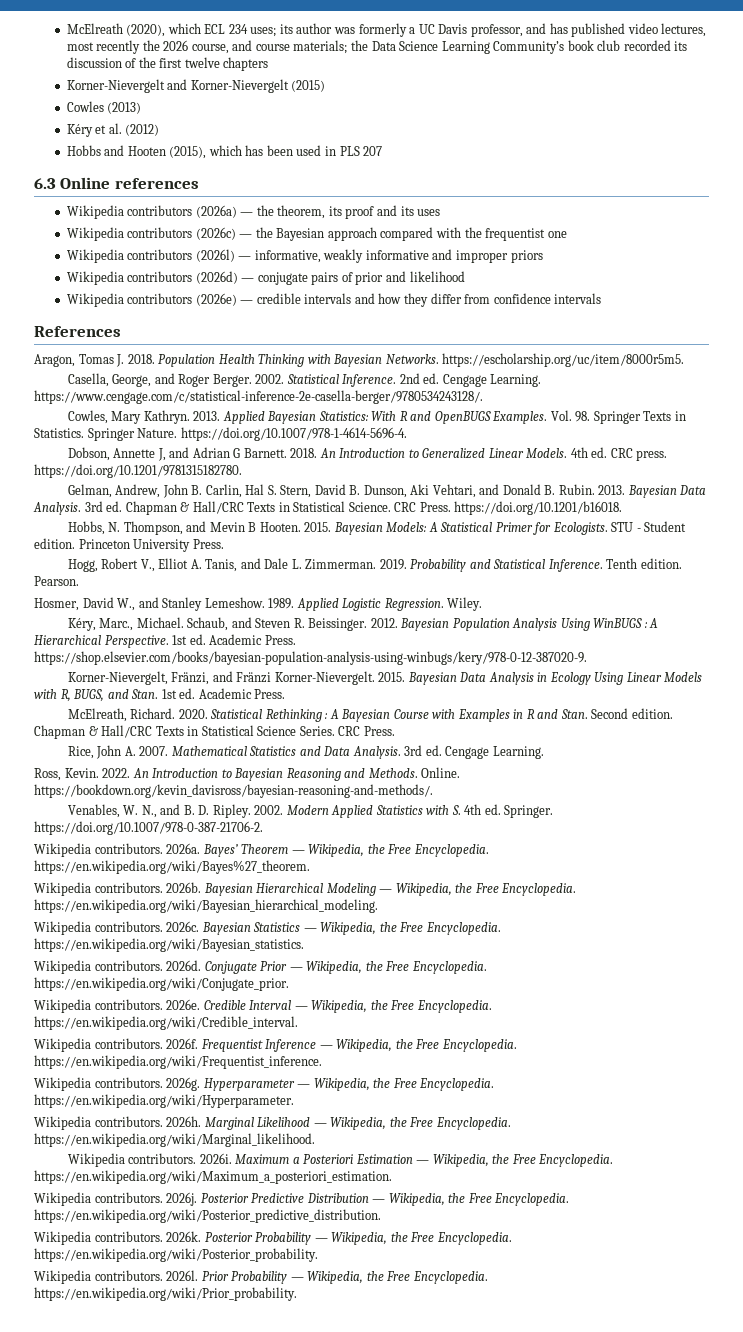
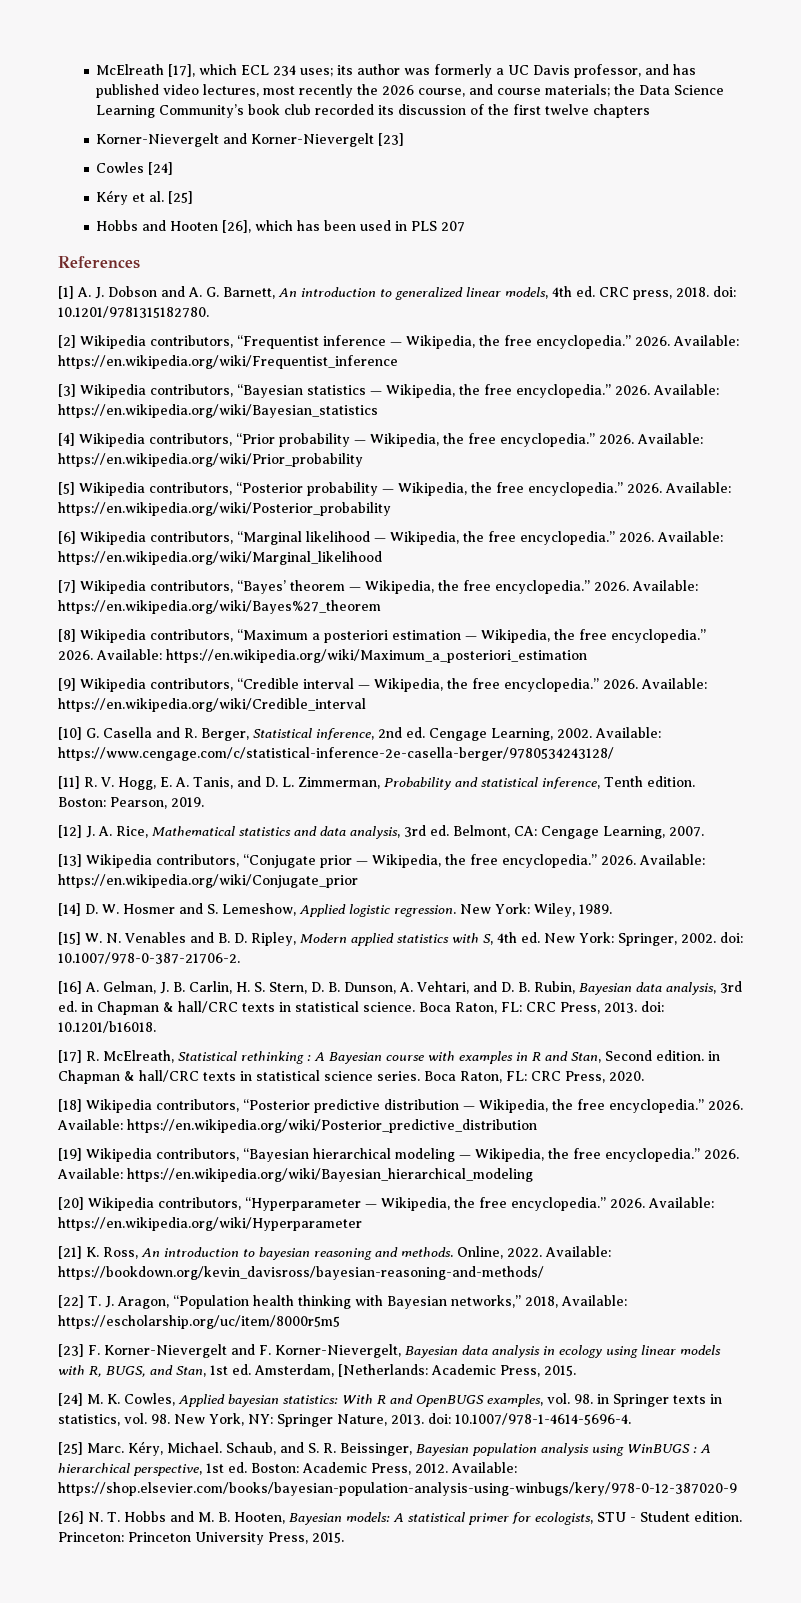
- McElreath (2020), which ECL 234 uses; its author was formerly a UC Davis professor, and has published video lectures, most recently the 2026 course, and course materials; the Data Science Learning Community’s book club recorded its discussion of the first twelve chapters
+ McElreath [17], which ECL 234 uses; its author was formerly a UC Davis professor, and has published video lectures, most recently the 2026 course, and course materials; the Data Science Learning Community’s book club recorded its discussion of the first twelve chapters
- Korner-Nievergelt and Korner-Nievergelt (2015)
+ Korner-Nievergelt and Korner-Nievergelt [23]
- Cowles (2013)
+ Cowles [24]
- Kéry et al. (2012)
+ Kéry et al. [25]
- Hobbs and Hooten (2015), which has been used in PLS 207
+ Hobbs and Hooten [26], which has been used in PLS 207
- 6.3 Online references
- Wikipedia contributors (2026a) — the theorem, its proof and its uses
- Wikipedia contributors (2026c) — the Bayesian approach compared with the frequentist one
- Wikipedia contributors (2026l) — informative, weakly informative and improper priors
- Wikipedia contributors (2026d) — conjugate pairs of prior and likelihood
- Wikipedia contributors (2026e) — credible intervals and how they differ from confidence intervals
  References
- Aragon, Tomas J. 2018. Population Health Thinking with Bayesian Networks. https://escholarship.org/uc/item/8000r5m5.
- Casella, George, and Roger Berger. 2002. Statistical Inference. 2nd ed. Cengage Learning. https://www.cengage.com/c/statistical-inference-2e-casella-berger/9780534243128/.
- Cowles, Mary Kathryn. 2013. Applied Bayesian Statistics: With R and OpenBUGS Examples. Vol. 98. Springer Texts in Statistics. Springer Nature. https://doi.org/10.1007/978-1-4614-5696-4.
- Dobson, Annette J, and Adrian G Barnett. 2018. An Introduction to Generalized Linear Models. 4th ed. CRC press. https://doi.org/10.1201/9781315182780.
- Gelman, Andrew, John B. Carlin, Hal S. Stern, David B. Dunson, Aki Vehtari, and Donald B. Rubin. 2013. Bayesian Data Analysis. 3rd ed. Chapman & Hall/CRC Texts in Statistical Science. CRC Press. https://doi.org/10.1201/b16018.
- Hobbs, N. Thompson, and Mevin B Hooten. 2015. Bayesian Models: A Statistical Primer for Ecologists. STU - Student edition.
+ [1] A. J. Dobson and A. G. Barnett, An introduction to generalized linear models, 4th ed. CRC press, 2018. doi: 10.1201/9781315182780.
+ [2] Wikipedia contributors, “Frequentist inference — Wikipedia, the free encyclopedia.” 2026. Available: https://en.wikipedia.org/wiki/Frequentist_inference
+ [3] Wikipedia contributors, “Bayesian statistics — Wikipedia, the free encyclopedia.” 2026. Available: https://en.wikipedia.org/wiki/Bayesian_statistics
+ [4] Wikipedia contributors, “Prior probability — Wikipedia, the free encyclopedia.” 2026. Available: https://en.wikipedia.org/wiki/Prior_probability
+ [5] Wikipedia contributors, “Posterior probability — Wikipedia, the free encyclopedia.” 2026. Available: https://en.wikipedia.org/wiki/Posterior_probability
+ [6] Wikipedia contributors, “Marginal likelihood — Wikipedia, the free encyclopedia.” 2026. Available: https://en.wikipedia.org/wiki/Marginal_likelihood
+ [7] Wikipedia contributors, “Bayes’ theorem — Wikipedia, the free encyclopedia.” 2026. Available: https://en.wikipedia.org/wiki/Bayes%27_theorem
+ [8] Wikipedia contributors, “Maximum a posteriori estimation — Wikipedia, the free encyclopedia.” 2026. Available: https://en.wikipedia.org/wiki/Maximum_a_posteriori_estimation
+ [9] Wikipedia contributors, “Credible interval — Wikipedia, the free encyclopedia.” 2026. Available: https://en.wikipedia.org/wiki/Credible_interval
+ [10] G. Casella and R. Berger, Statistical inference, 2nd ed. Cengage Learning, 2002. Available: https://www.cengage.com/c/statistical-inference-2e-casella-berger/9780534243128/
+ [11] R. V. Hogg, E. A. Tanis, and D. L. Zimmerman, Probability and statistical inference, Tenth edition. Boston: Pearson, 2019.
+ [12] J. A. Rice, Mathematical statistics and data analysis, 3rd ed. Belmont, CA: Cengage Learning, 2007.
+ [13] Wikipedia contributors, “Conjugate prior — Wikipedia, the free encyclopedia.” 2026. Available: https://en.wikipedia.org/wiki/Conjugate_prior
+ [14] D. W. Hosmer and S. Lemeshow, Applied logistic regression. New York: Wiley, 1989.
+ [15] W. N. Venables and B. D. Ripley, Modern applied statistics with S, 4th ed. New York: Springer, 2002. doi: 10.1007/978-0-387-21706-2.
+ [16] A. Gelman, J. B. Carlin, H. S. Stern, D. B. Dunson, A. Vehtari, and D. B. Rubin, Bayesian data analysis, 3rd ed. in Chapman & hall/CRC texts in statistical science. Boca Raton, FL: CRC Press, 2013. doi: 10.1201/b16018.
+ [17] R. McElreath, Statistical rethinking : A Bayesian course with examples in R and Stan, Second edition. in Chapman & hall/CRC texts in statistical science series. Boca Raton, FL: CRC Press, 2020.
+ [18] Wikipedia contributors, “Posterior predictive distribution — Wikipedia, the free encyclopedia.” 2026. Available: https://en.wikipedia.org/wiki/Posterior_predictive_distribution
+ [19] Wikipedia contributors, “Bayesian hierarchical modeling — Wikipedia, the free encyclopedia.” 2026. Available: https://en.wikipedia.org/wiki/Bayesian_hierarchical_modeling
+ [20] Wikipedia contributors, “Hyperparameter — Wikipedia, the free encyclopedia.” 2026. Available: https://en.wikipedia.org/wiki/Hyperparameter
+ [21] K. Ross, An introduction to bayesian reasoning and methods. Online, 2022. Available: https://bookdown.org/kevin_davisross/bayesian-reasoning-and-methods/
+ [22] T. J. Aragon, “Population health thinking with Bayesian networks,” 2018, Available: https://escholarship.org/uc/item/8000r5m5
+ [23] F. Korner-Nievergelt and F. Korner-Nievergelt, Bayesian data analysis in ecology using linear models with R, BUGS, and Stan, 1st ed. Amsterdam, [Netherlands: Academic Press, 2015.
+ [24] M. K. Cowles, Applied bayesian statistics: With R and OpenBUGS examples, vol. 98. in Springer texts in statistics, vol. 98. New York, NY: Springer Nature, 2013. doi: 10.1007/978-1-4614-5696-4.
+ [25] Marc. Kéry, Michael. Schaub, and S. R. Beissinger, Bayesian population analysis using WinBUGS : A hierarchical perspective, 1st ed. Boston: Academic Press, 2012. Available: https://shop.elsevier.com/books/bayesian-population-analysis-using-winbugs/kery/978-0-12-387020-9
+ [26] N. T. Hobbs and M. B. Hooten, Bayesian models: A statistical primer for ecologists, STU - Student edition.
- Princeton University Press.
- Hogg, Robert V., Elliot A. Tanis, and Dale L. Zimmerman. 2019. Probability and Statistical Inference. Tenth edition. Pearson.
- Hosmer, David W., and Stanley Lemeshow. 1989. Applied Logistic Regression. Wiley.
- Kéry, Marc., Michael. Schaub, and Steven R. Beissinger. 2012. Bayesian Population Analysis Using WinBUGS : A Hierarchical Perspective. 1st ed. Academic Press. https://shop.elsevier.com/books/bayesian-population-analysis-using-winbugs/kery/978-0-12-387020-9.
- Korner-Nievergelt, Fränzi, and Fränzi Korner-Nievergelt. 2015. Bayesian Data Analysis in Ecology Using Linear Models with R, BUGS, and Stan. 1st ed. Academic Press.
- McElreath, Richard. 2020. Statistical Rethinking : A Bayesian Course with Examples in R and Stan. Second edition. Chapman & Hall/CRC Texts in Statistical Science Series. CRC Press.
- Rice, John A. 2007. Mathematical Statistics and Data Analysis. 3rd ed. Cengage Learning.
- Ross, Kevin. 2022. An Introduction to Bayesian Reasoning and Methods. Online. https://bookdown.org/kevin_davisross/bayesian-reasoning-and-methods/.
- Venables, W. N., and B. D. Ripley. 2002. Modern Applied Statistics with S. 4th ed. Springer. https://doi.org/10.1007/978-0-387-21706-2.
- Wikipedia contributors. 2026a. Bayes’ Theorem — Wikipedia, the Free Encyclopedia. https://en.wikipedia.org/wiki/Bayes%27_theorem.
- Wikipedia contributors. 2026b. Bayesian Hierarchical Modeling — Wikipedia, the Free Encyclopedia. https://en.wikipedia.org/wiki/Bayesian_hierarchical_modeling.
- Wikipedia contributors. 2026c. Bayesian Statistics — Wikipedia, the Free Encyclopedia. https://en.wikipedia.org/wiki/Bayesian_statistics.
- Wikipedia contributors. 2026d. Conjugate Prior — Wikipedia, the Free Encyclopedia. https://en.wikipedia.org/wiki/Conjugate_prior.
- Wikipedia contributors. 2026e. Credible Interval — Wikipedia, the Free Encyclopedia. https://en.wikipedia.org/wiki/Credible_interval.
- Wikipedia contributors. 2026f. Frequentist Inference — Wikipedia, the Free Encyclopedia. https://en.wikipedia.org/wiki/Frequentist_inference.
- Wikipedia contributors. 2026g. Hyperparameter — Wikipedia, the Free Encyclopedia. https://en.wikipedia.org/wiki/Hyperparameter.
- Wikipedia contributors. 2026h. Marginal Likelihood — Wikipedia, the Free Encyclopedia. https://en.wikipedia.org/wiki/Marginal_likelihood.
- Wikipedia contributors. 2026i. Maximum a Posteriori Estimation — Wikipedia, the Free Encyclopedia. https://en.wikipedia.org/wiki/Maximum_a_posteriori_estimation.
- Wikipedia contributors. 2026j. Posterior Predictive Distribution — Wikipedia, the Free Encyclopedia. https://en.wikipedia.org/wiki/Posterior_predictive_distribution.
- Wikipedia contributors. 2026k. Posterior Probability — Wikipedia, the Free Encyclopedia. https://en.wikipedia.org/wiki/Posterior_probability.
- Wikipedia contributors. 2026l. Prior Probability — Wikipedia, the Free Encyclopedia. https://en.wikipedia.org/wiki/Prior_probability.
+ Princeton: Princeton University Press, 2015.

